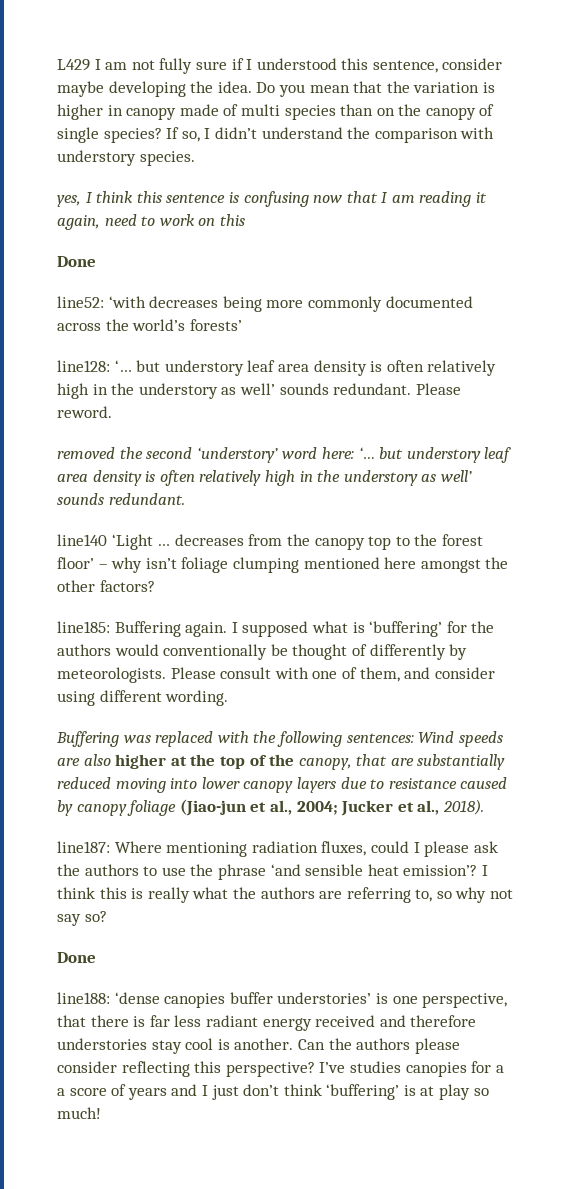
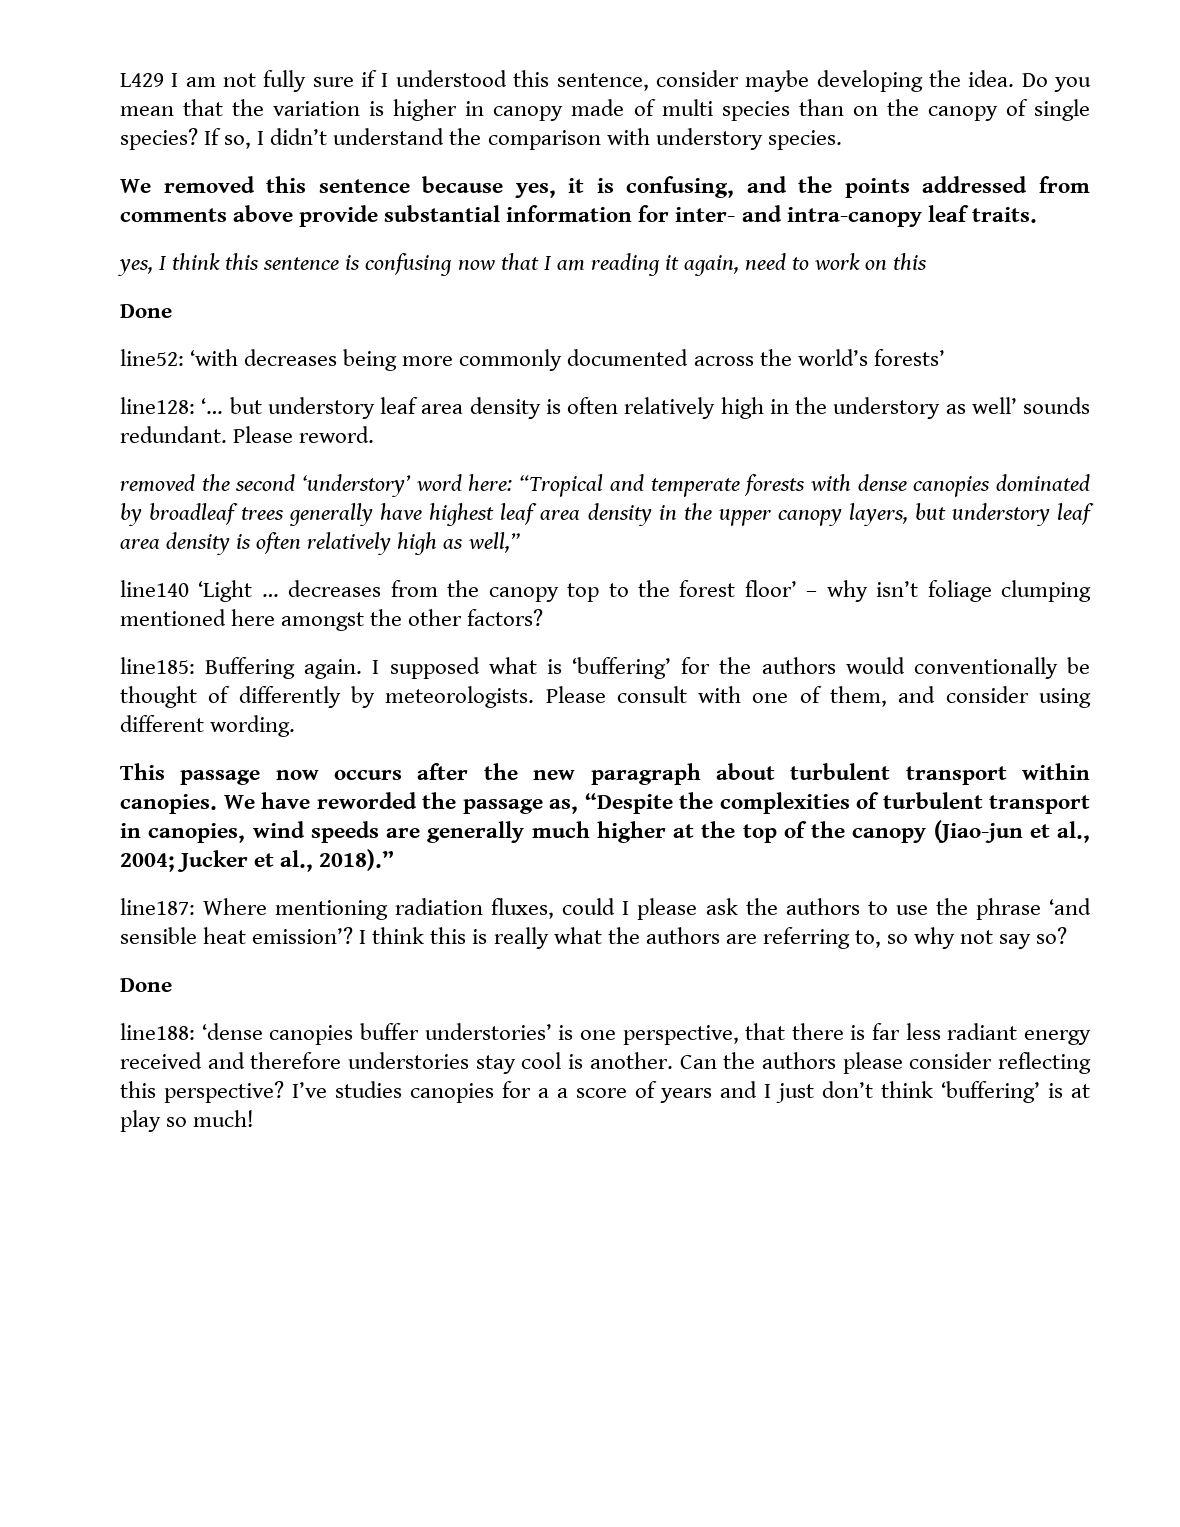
+ We removed this sentence because yes, it is confusing, and the points addressed from comments above provide substantial information for inter- and intra-canopy leaf traits.
- removed the second ‘understory’ word here: ‘… but understory leaf area density is often relatively high in the understory as well’ sounds redundant.
+ removed the second ‘understory’ word here: “Tropical and temperate forests with dense canopies dominated by broadleaf trees generally have highest leaf area density in the upper canopy layers, but understory leaf area density is often relatively high as well,”
- Buffering was replaced with the following sentences: Wind speeds are also higher at the top of the canopy, that are substantially reduced moving into lower canopy layers due to resistance caused by canopy foliage (Jiao-jun et al., 2004; Jucker et al., 2018).
+ This passage now occurs after the new paragraph about turbulent transport within canopies. We have reworded the passage as, “Despite the complexities of turbulent transport in canopies, wind speeds are generally much higher at the top of the canopy (Jiao-jun et al., 2004; Jucker et al., 2018).”

